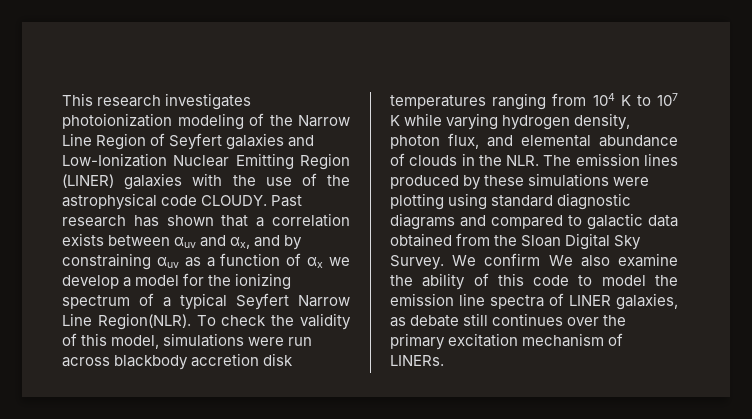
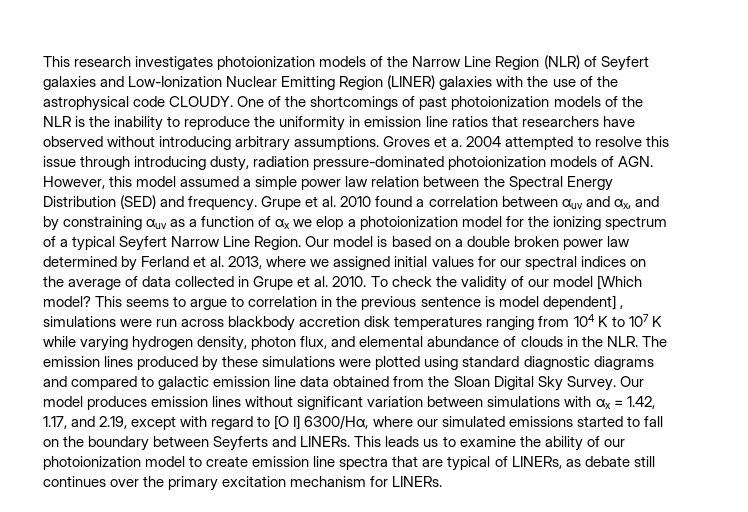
- This research investigates photoionization modeling of the Narrow Line Region of Seyfert galaxies and Low-Ionization Nuclear Emitting Region (LINER) galaxies with the use of the astrophysical code CLOUDY.
+ This research investigates photoionization models of the Narrow Line Region (NLR) of Seyfert galaxies and Low-Ionization Nuclear Emitting Region (LINER) galaxies with the use of the astrophysical code CLOUDY.
- Past research has shown that a correlation exists between αuv and αx, and by constraining αuv as a function of αx we develop a model for the ionizing spectrum of a typical Seyfert Narrow Line Region(NLR).
+ One of the shortcomings of past photoionization models of the NLR is the inability to reproduce the uniformity in emission line ratios that researchers have observed without introducing arbitrary assumptions. Groves et a. 2004 attempted to resolve this issue through introducing dusty, radiation pressure-dominated photoionization models of AGN. However, this model assumed a simple power law relation between the Spectral Energy Distribution (SED) and frequency. Grupe et al. 2010 found a correlation between αuv and αx, and by constraining αuv as a function of αx we elop a photoionization model for the ionizing spectrum of a typical Seyfert Narrow Line Region. Our model is based on a double broken power law determined by Ferland et al. 2013, where we assigned initial values for our spectral indices on the average of data collected in Grupe et al. 2010.
- To check the validity of this model, simulations were run across blackbody accretion disk temperatures ranging from 104 K to 107 K while varying hydrogen density, photon flux, and elemental abundance of clouds in the NLR. The emission lines produced by these simulations were plotting using standard diagnostic diagrams and compared to galactic data obtained from the Sloan Digital Sky Survey.
+ To check the validity of our model [Which model? This seems to argue to correlation in the previous sentence is model dependent] , simulations were run across blackbody accretion disk temperatures ranging from 104 K to 107 K while varying hydrogen density, photon flux, and elemental abundance of clouds in the NLR. The emission lines produced by these simulations were plotted using standard diagnostic diagrams and compared to galactic emission line data obtained from the Sloan Digital Sky Survey.
- We confirm We also examine the ability of this code to model the emission line spectra of LINER galaxies, as debate still continues over the primary excitation mechanism of LINERs.
+ Our model produces emission lines without significant variation between simulations with αx = 1.42, 1.17, and 2.19, except with regard to [O I] 6300/Hα, where our simulated emissions started to fall on the boundary between Seyferts and LINERs. This leads us to examine the ability of our photoionization model to create emission line spectra that are typical of LINERs, as debate still continues over the primary excitation mechanism for LINERs.

